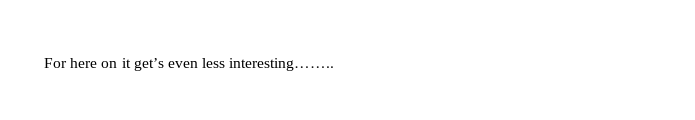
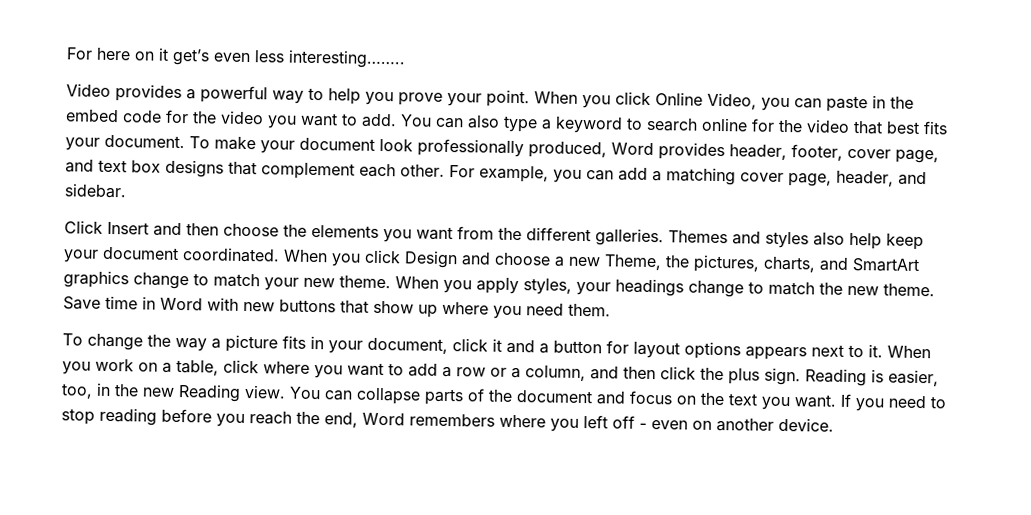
+ Video provides a powerful way to help you prove your point. When you click Online Video, you can paste in the embed code for the video you want to add. You can also type a keyword to search online for the video that best fits your document. To make your document look professionally produced, Word provides header, footer, cover page, and text box designs that complement each other. For example, you can add a matching cover page, header, and sidebar.
+ Click Insert and then choose the elements you want from the different galleries. Themes and styles also help keep your document coordinated. When you click Design and choose a new Theme, the pictures, charts, and SmartArt graphics change to match your new theme. When you apply styles, your headings change to match the new theme. Save time in Word with new buttons that show up where you need them.
+ To change the way a picture fits in your document, click it and a button for layout options appears next to it. When you work on a table, click where you want to add a row or a column, and then click the plus sign. Reading is easier, too, in the new Reading view. You can collapse parts of the document and focus on the text you want. If you need to stop reading before you reach the end, Word remembers where you left off - even on another device.

